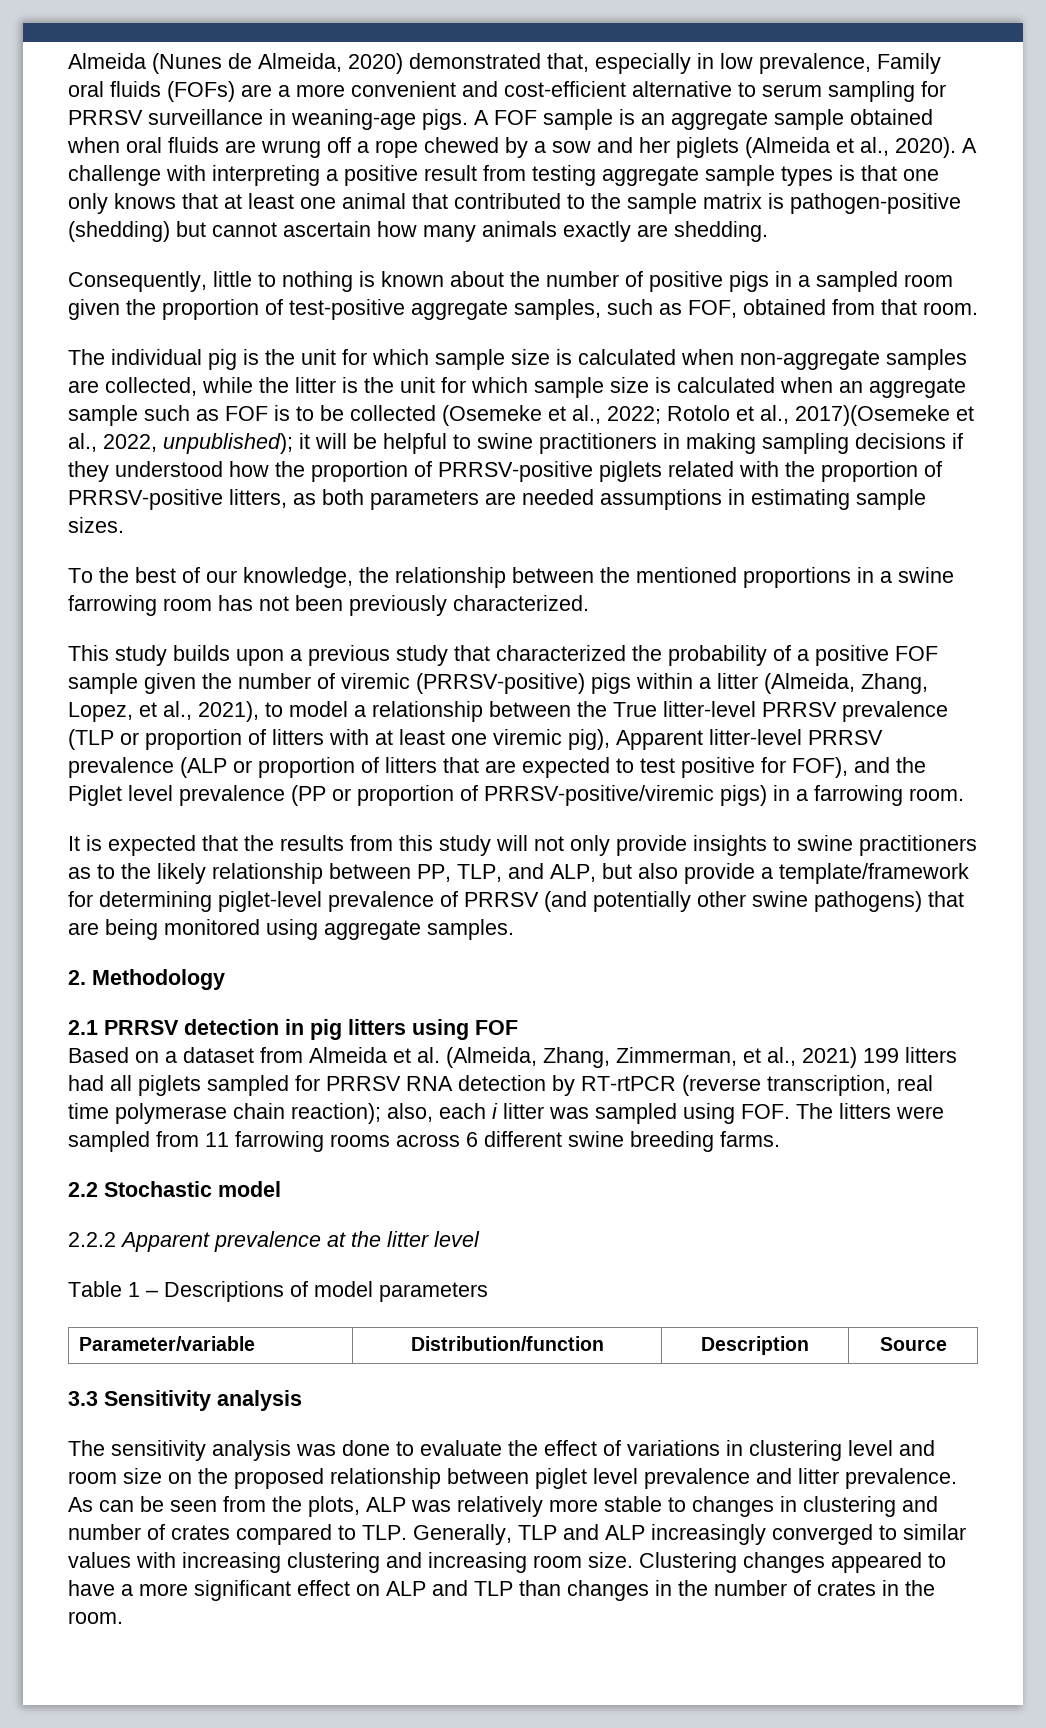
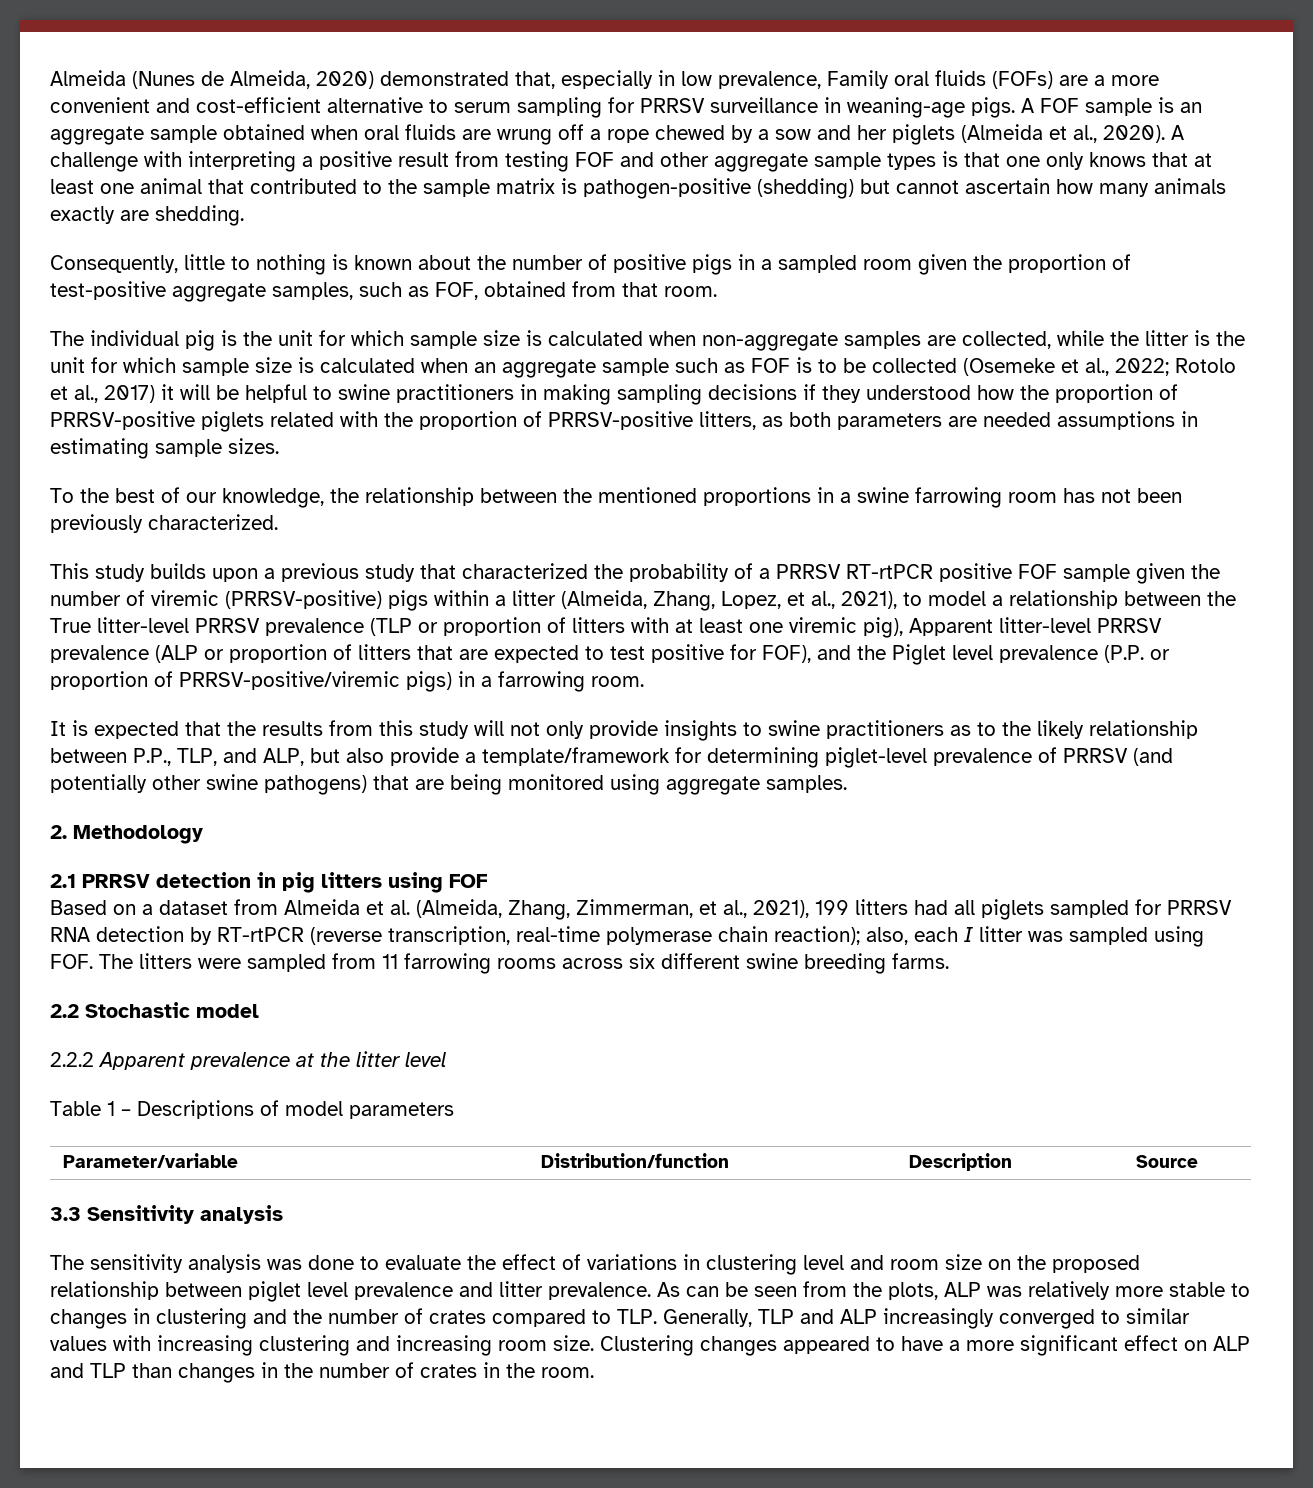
- A challenge with interpreting a positive result from testing aggregate sample types is that one only knows that at least one animal that contributed to the sample matrix is pathogen-positive (shedding) but cannot ascertain how many animals exactly are shedding.
+ A challenge with interpreting a positive result from testing FOF and other aggregate sample types is that one only knows that at least one animal that contributed to the sample matrix is pathogen-positive (shedding) but cannot ascertain how many animals exactly are shedding.
- Rotolo et al., 2017)(Osemeke et al., 2022, unpublished); it will be helpful to swine practitioners in making sampling decisions if they understood how the proportion of PRRSV-positive piglets related with the proportion of PRRSV-positive litters, as both parameters are needed assumptions in estimating sample sizes.
+ Rotolo et al., 2017) it will be helpful to swine practitioners in making sampling decisions if they understood how the proportion of PRRSV-positive piglets related with the proportion of PRRSV-positive litters, as both parameters are needed assumptions in estimating sample sizes.
- This study builds upon a previous study that characterized the probability of a positive FOF sample given the number of viremic (PRRSV-positive) pigs within a litter (Almeida, Zhang, Lopez, et al., 2021), to model a relationship between the True litter-level PRRSV prevalence (TLP or proportion of litters with at least one viremic pig), Apparent litter-level PRRSV prevalence (ALP or proportion of litters that are expected to test positive for FOF), and the Piglet level prevalence (PP or proportion of PRRSV-positive/viremic pigs) in a farrowing room.
+ This study builds upon a previous study that characterized the probability of a PRRSV RT-rtPCR positive FOF sample given the number of viremic (PRRSV-positive) pigs within a litter (Almeida, Zhang, Lopez, et al., 2021), to model a relationship between the True litter-level PRRSV prevalence (TLP or proportion of litters with at least one viremic pig), Apparent litter-level PRRSV prevalence (ALP or proportion of litters that are expected to test positive for FOF), and the Piglet level prevalence (P.P. or proportion of PRRSV-positive/viremic pigs) in a farrowing room.
- It is expected that the results from this study will not only provide insights to swine practitioners as to the likely relationship between PP, TLP, and ALP, but also provide a template/framework for determining piglet-level prevalence of PRRSV (and potentially other swine pathogens) that are being monitored using aggregate samples.
+ It is expected that the results from this study will not only provide insights to swine practitioners as to the likely relationship between P.P., TLP, and ALP, but also provide a template/framework for determining piglet-level prevalence of PRRSV (and potentially other swine pathogens) that are being monitored using aggregate samples.
- Based on a dataset from Almeida et al. (Almeida, Zhang, Zimmerman, et al., 2021) 199 litters had all piglets sampled for PRRSV RNA detection by RT-rtPCR (reverse transcription, real time polymerase chain reaction); also, each i litter was sampled using FOF. The litters were sampled from 11 farrowing rooms across 6 different swine breeding farms.
+ Based on a dataset from Almeida et al. (Almeida, Zhang, Zimmerman, et al., 2021), 199 litters had all piglets sampled for PRRSV RNA detection by RT-rtPCR (reverse transcription, real-time polymerase chain reaction); also, each I litter was sampled using FOF. The litters were sampled from 11 farrowing rooms across six different swine breeding farms.
- As can be seen from the plots, ALP was relatively more stable to changes in clustering and number of crates compared to TLP. Generally, TLP and ALP increasingly converged to similar values with increasing clustering and increasing room size.
+ As can be seen from the plots, ALP was relatively more stable to changes in clustering and the number of crates compared to TLP. Generally, TLP and ALP increasingly converged to similar values with increasing clustering and increasing room size.

